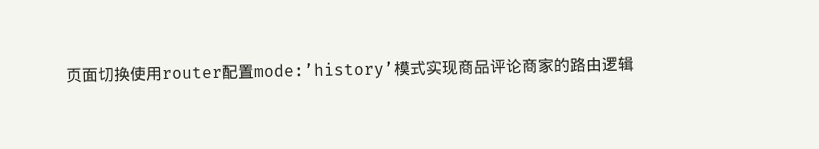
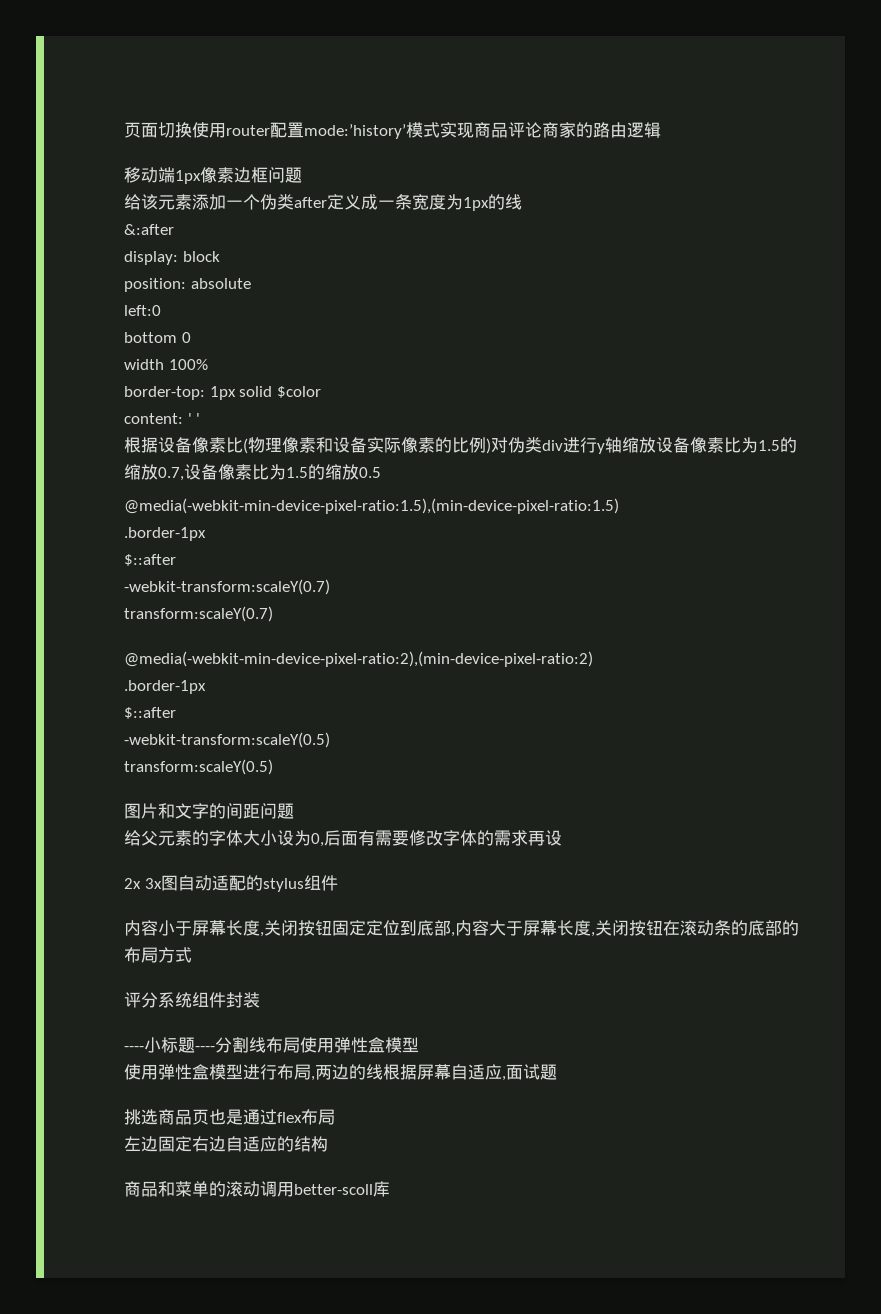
+ 移动端1px像素边框问题
+ 给该元素添加一个伪类after定义成一条宽度为1px的线
+ &:after
+ display: block
+ position: absolute
+ left:0
+ bottom 0
+ width 100%
+ border-top: 1px solid $color
+ content: ' '
+ 根据设备像素比(物理像素和设备实际像素的比例)对伪类div进行y轴缩放设备像素比为1.5的缩放0.7,设备像素比为1.5的缩放0.5
+ @media(-webkit-min-device-pixel-ratio:1.5),(min-device-pixel-ratio:1.5)
+ .border-1px
+ $::after
+ -webkit-transform:scaleY(0.7)
+ transform:scaleY(0.7)
+ @media(-webkit-min-device-pixel-ratio:2),(min-device-pixel-ratio:2)
+ .border-1px
+ $::after
+ -webkit-transform:scaleY(0.5)
+ transform:scaleY(0.5)
+ 图片和文字的间距问题
+ 给父元素的字体大小设为0,后面有需要修改字体的需求再设
+ 2x 3x图自动适配的stylus组件
+ 内容小于屏幕长度,关闭按钮固定定位到底部,内容大于屏幕长度,关闭按钮在滚动条的底部的布局方式
+ 评分系统组件封装
+ ----小标题----分割线布局使用弹性盒模型
+ 使用弹性盒模型进行布局,两边的线根据屏幕自适应,面试题
+ 挑选商品页也是通过flex布局
+ 左边固定右边自适应的结构
+ 商品和菜单的滚动调用better-scoll库

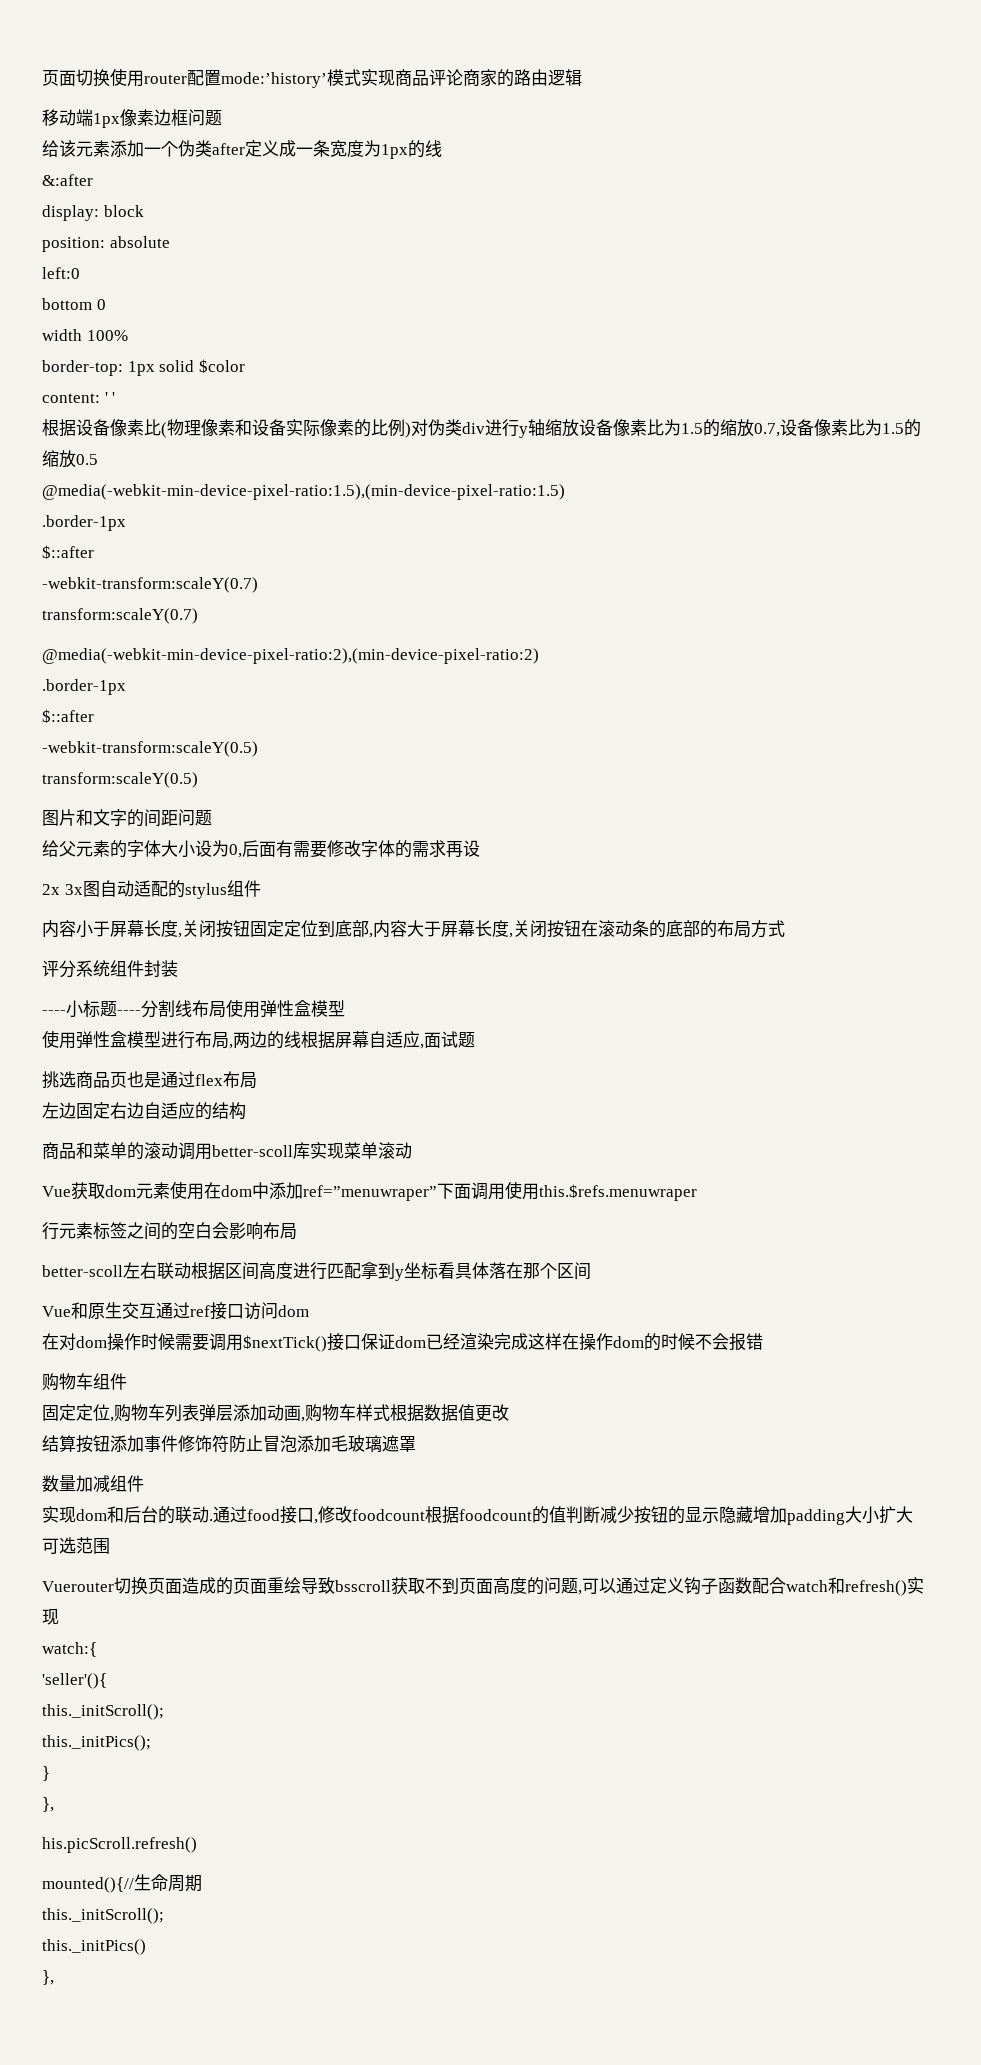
- 商品和菜单的滚动调用better-scoll库
+ 商品和菜单的滚动调用better-scoll库实现菜单滚动
+ Vue获取dom元素使用在dom中添加ref=”menuwraper”下面调用使用this.$refs.menuwraper
+ 行元素标签之间的空白会影响布局
+ better-scoll左右联动根据区间高度进行匹配拿到y坐标看具体落在那个区间
+ Vue和原生交互通过ref接口访问dom
+ 在对dom操作时候需要调用$nextTick()接口保证dom已经渲染完成这样在操作dom的时候不会报错
+ 购物车组件
+ 固定定位,购物车列表弹层添加动画,购物车样式根据数据值更改
+ 结算按钮添加事件修饰符防止冒泡添加毛玻璃遮罩
+ 数量加减组件
+ 实现dom和后台的联动.通过food接口,修改foodcount根据foodcount的值判断减少按钮的显示隐藏增加padding大小扩大可选范围
+ Vuerouter切换页面造成的页面重绘导致bsscroll获取不到页面高度的问题,可以通过定义钩子函数配合watch和refresh()实现
+ watch:{
+ 'seller'(){
+ this._initScroll();
+ this._initPics();
+ }
+ },
+ his.picScroll.refresh()
+ mounted(){//生命周期
+ this._initScroll();
+ this._initPics()
+ },

